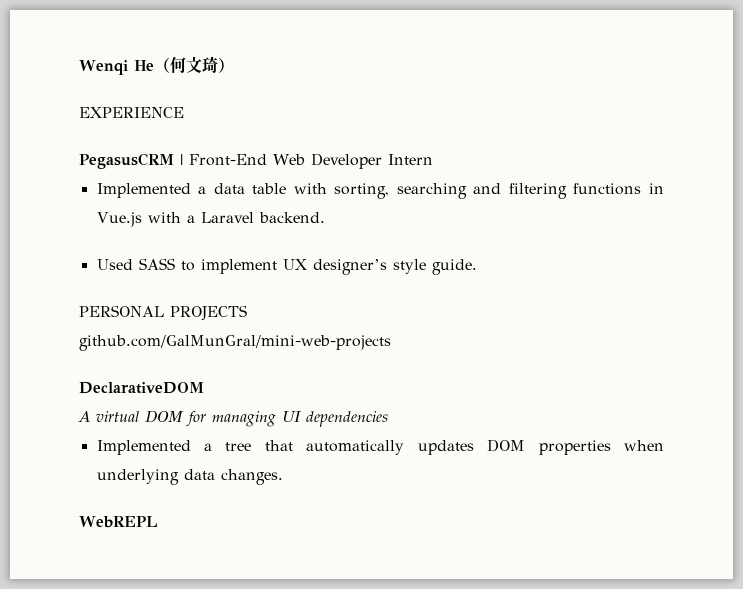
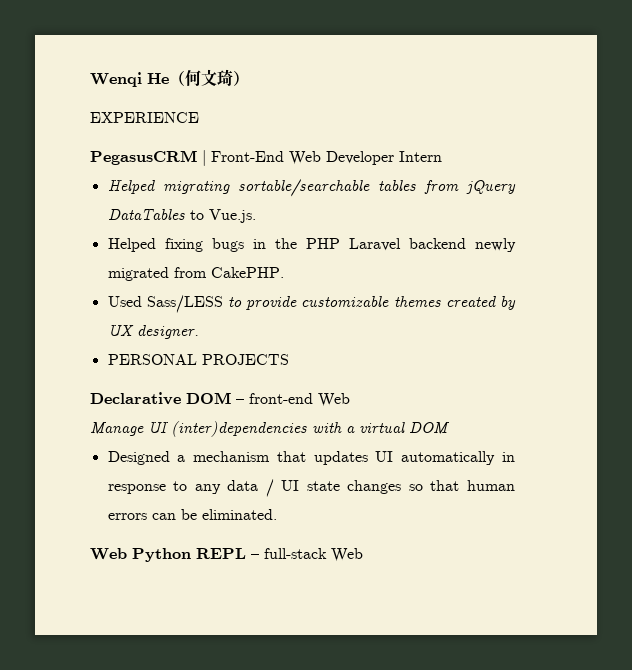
- Implemented a data table with sorting, searching and filtering functions in Vue.js with a Laravel backend.
- Used SASS to implement UX designer’s style guide.
+ Helped migrating sortable/searchable tables from jQuery DataTables to Vue.js.
+ Helped fixing bugs in the PHP Laravel backend newly migrated from CakePHP.
+ Used Sass/LESS to provide customizable themes created by UX designer.
  PERSONAL PROJECTS
- github.com/GalMunGral/mini-web-projects
- DeclarativeDOM
- A virtual DOM for managing UI dependencies
- Implemented a tree that automatically updates DOM properties when underlying data changes.
- WebREPL
+ Declarative DOM – front-end Web
+ Manage UI (inter)dependencies with a virtual DOM
+ Designed a mechanism that updates UI automatically in response to any data / UI state changes so that human errors can be eliminated.
+ Web Python REPL – full-stack Web

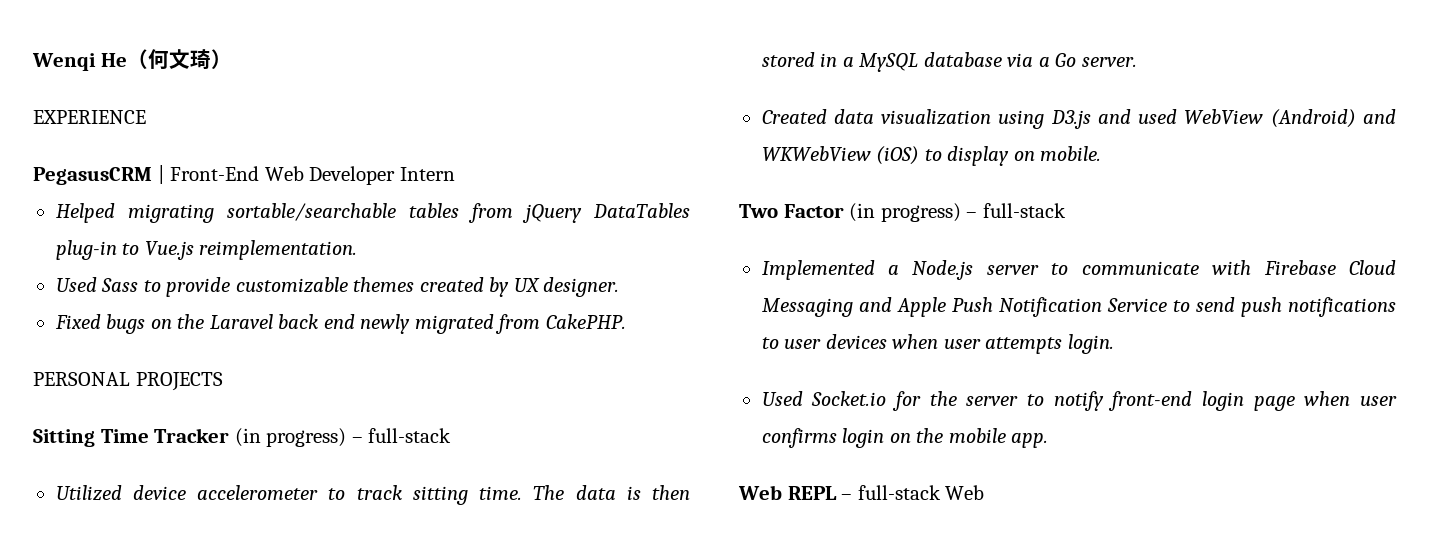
- Helped migrating sortable/searchable tables from jQuery DataTables to Vue.js.
- Helped fixing bugs in the PHP Laravel backend newly migrated from CakePHP.
- Used Sass/LESS to provide customizable themes created by UX designer.
+ Helped migrating sortable/searchable tables from jQuery DataTables plug-in to Vue.js reimplementation.
+ Used Sass to provide customizable themes created by UX designer.
+ Fixed bugs on the Laravel back end newly migrated from CakePHP.
  PERSONAL PROJECTS
- Declarative DOM – front-end Web
- Manage UI (inter)dependencies with a virtual DOM
- Designed a mechanism that updates UI automatically in response to any data / UI state changes so that human errors can be eliminated.
- Web Python REPL – full-stack Web
+ Sitting Time Tracker (in progress) – full-stack
+ Utilized device accelerometer to track sitting time. The data is then stored in a MySQL database via a Go server.
+ Created data visualization using D3.js and used WebView (Android) and WKWebView (iOS) to display on mobile.
+ Two Factor (in progress) – full-stack
+ Implemented a Node.js server to communicate with Firebase Cloud Messaging and Apple Push Notification Service to send push notifications to user devices when user attempts login.
+ Used Socket.io for the server to notify front-end login page when user confirms login on the mobile app.
+ Web REPL – full-stack Web

